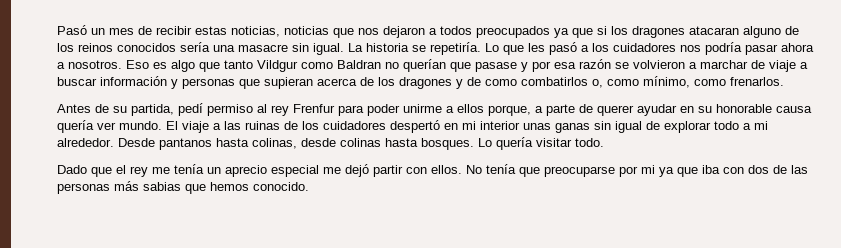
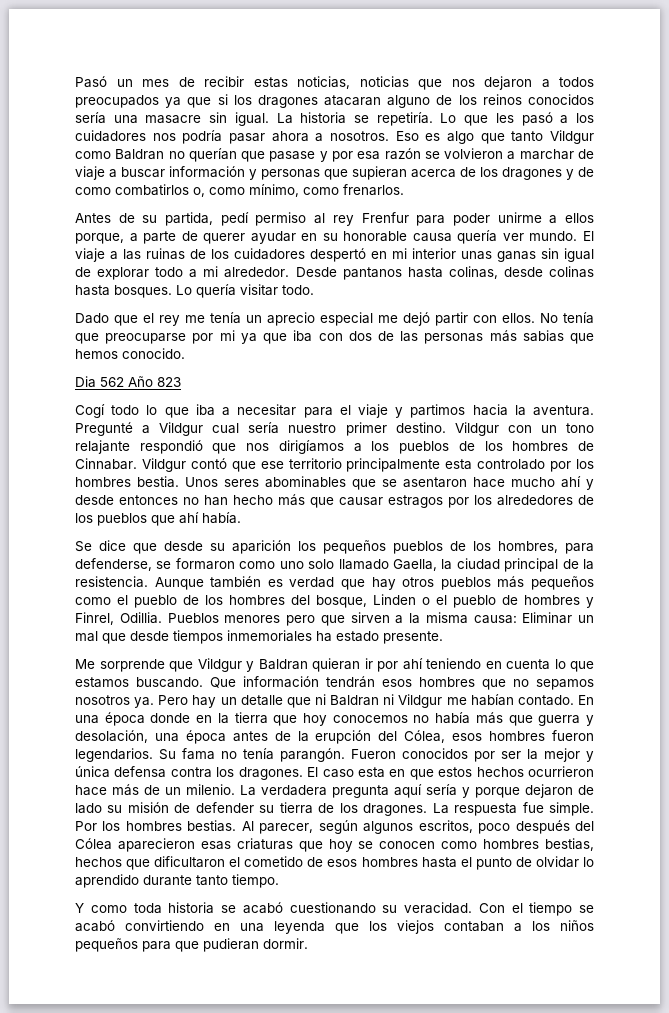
+ Dia 562 Año 823
+ Cogí todo lo que iba a necesitar para el viaje y partimos hacia la aventura. Pregunté a Vildgur cual sería nuestro primer destino. Vildgur con un tono relajante respondió que nos dirigíamos a los pueblos de los hombres de Cinnabar. Vildgur contó que ese territorio principalmente esta controlado por los hombres bestia. Unos seres abominables que se asentaron hace mucho ahí y desde entonces no han hecho más que causar estragos por los alrededores de los pueblos que ahí había.
+ Se dice que desde su aparición los pequeños pueblos de los hombres, para defenderse, se formaron como uno solo llamado Gaella, la ciudad principal de la resistencia. Aunque también es verdad que hay otros pueblos más pequeños como el pueblo de los hombres del bosque, Linden o el pueblo de hombres y Finrel, Odillia. Pueblos menores pero que sirven a la misma causa: Eliminar un mal que desde tiempos inmemoriales ha estado presente.
+ Me sorprende que Vildgur y Baldran quieran ir por ahí teniendo en cuenta lo que estamos buscando. Que información tendrán esos hombres que no sepamos nosotros ya. Pero hay un detalle que ni Baldran ni Vildgur me habían contado. En una época donde en la tierra que hoy conocemos no había más que guerra y desolación, una época antes de la erupción del Cólea, esos hombres fueron legendarios. Su fama no tenía parangón. Fueron conocidos por ser la mejor y única defensa contra los dragones. El caso esta en que estos hechos ocurrieron hace más de un milenio. La verdadera pregunta aquí sería y porque dejaron de lado su misión de defender su tierra de los dragones. La respuesta fue simple. Por los hombres bestias. Al parecer, según algunos escritos, poco después del Cólea aparecieron esas criaturas que hoy se conocen como hombres bestias, hechos que dificultaron el cometido de esos hombres hasta el punto de olvidar lo aprendido durante tanto tiempo.
+ Y como toda historia se acabó cuestionando su veracidad. Con el tiempo se acabó convirtiendo en una leyenda que los viejos contaban a los niños pequeños para que pudieran dormir.

